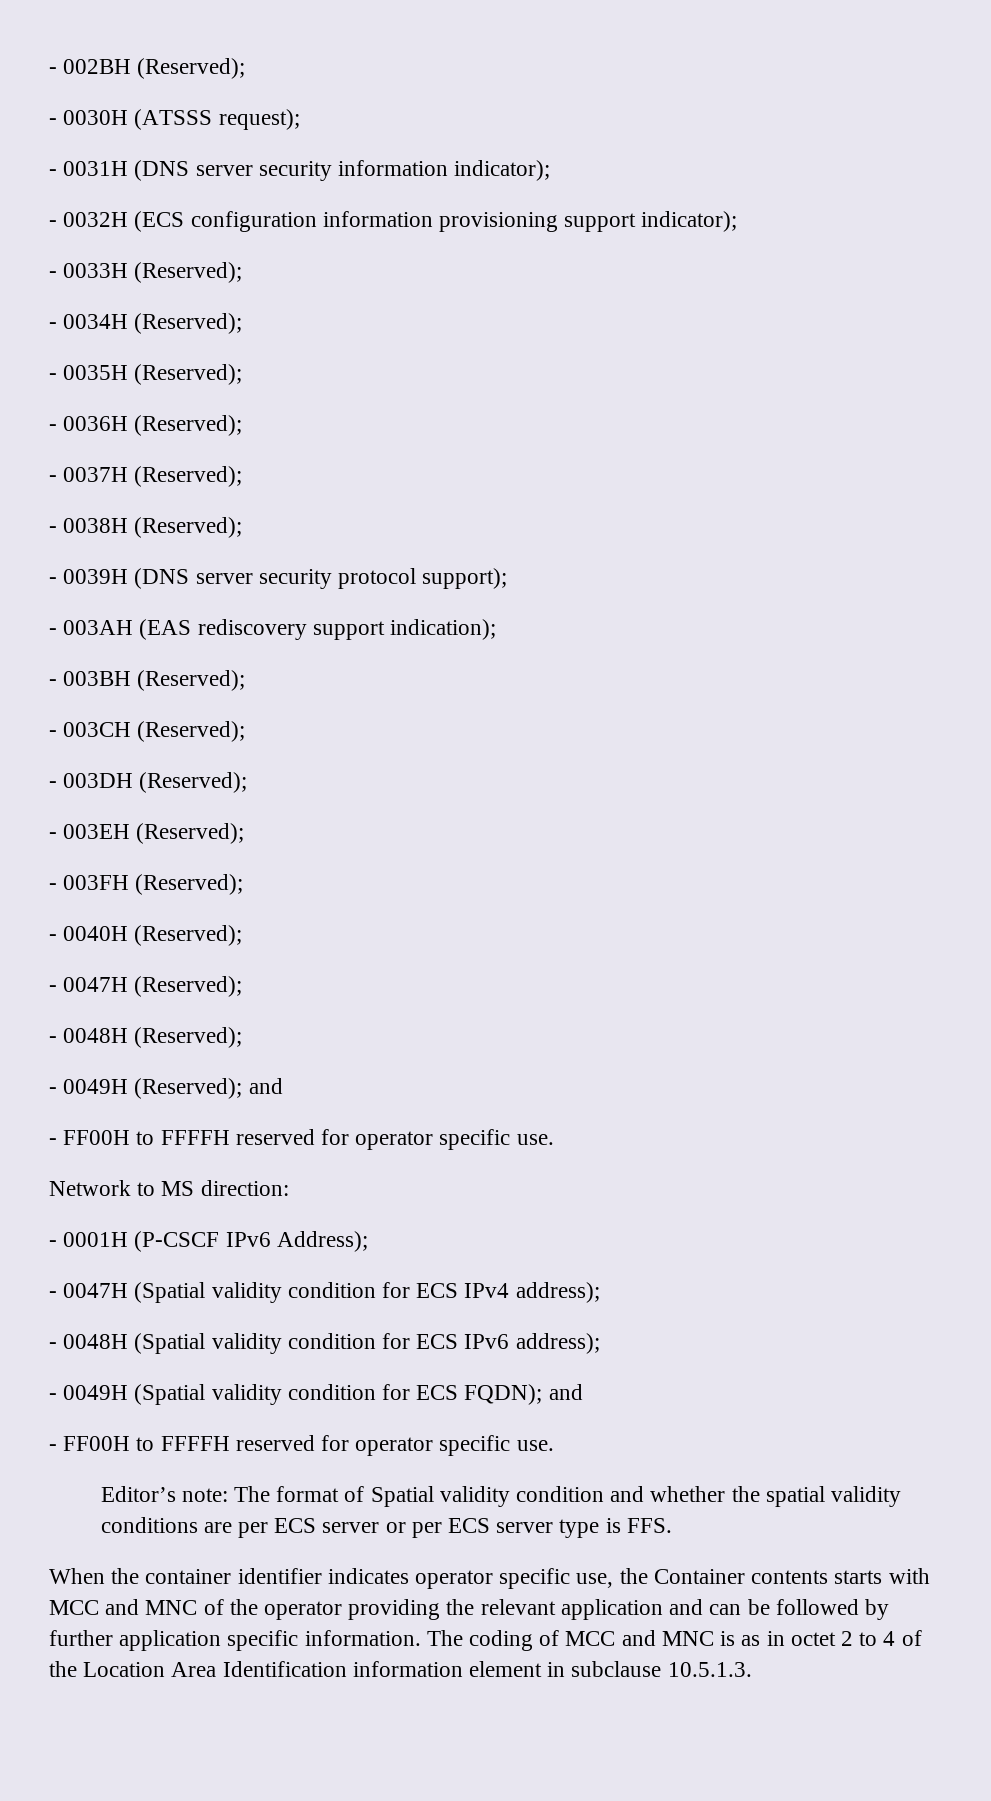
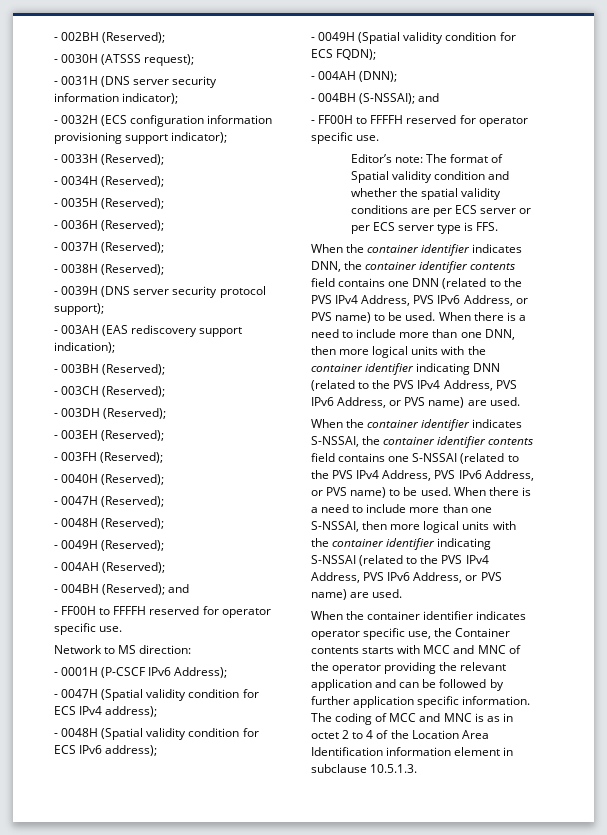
- - 0049H (Reserved); and
+ - 0049H (Reserved);
+ - 004AH (Reserved);
+ - 004BH (Reserved); and
- - 0049H (Spatial validity condition for ECS FQDN); and
+ - 0049H (Spatial validity condition for ECS FQDN);
+ - 004AH (DNN);
+ - 004BH (S-NSSAI); and
+ When the container identifier indicates DNN, the container identifier contents field contains one DNN (related to the PVS IPv4 Address, PVS IPv6 Address, or PVS name) to be used. When there is a need to include more than one DNN, then more logical units with the container identifier indicating DNN (related to the PVS IPv4 Address, PVS IPv6 Address, or PVS name) are used.
+ When the container identifier indicates S-NSSAI, the container identifier contents field contains one S-NSSAI (related to the PVS IPv4 Address, PVS IPv6 Address, or PVS name) to be used. When there is a need to include more than one S-NSSAI, then more logical units with the container identifier indicating S-NSSAI (related to the PVS IPv4 Address, PVS IPv6 Address, or PVS name) are used.

